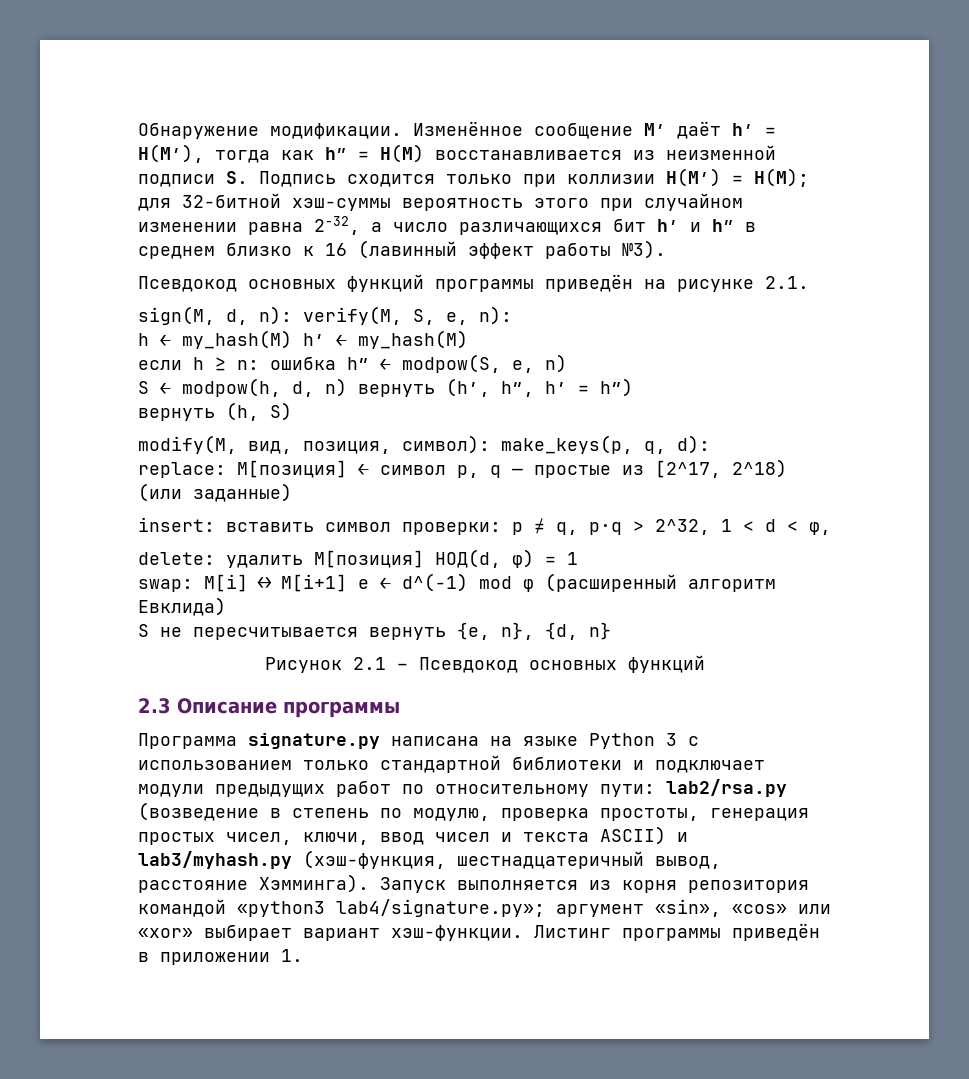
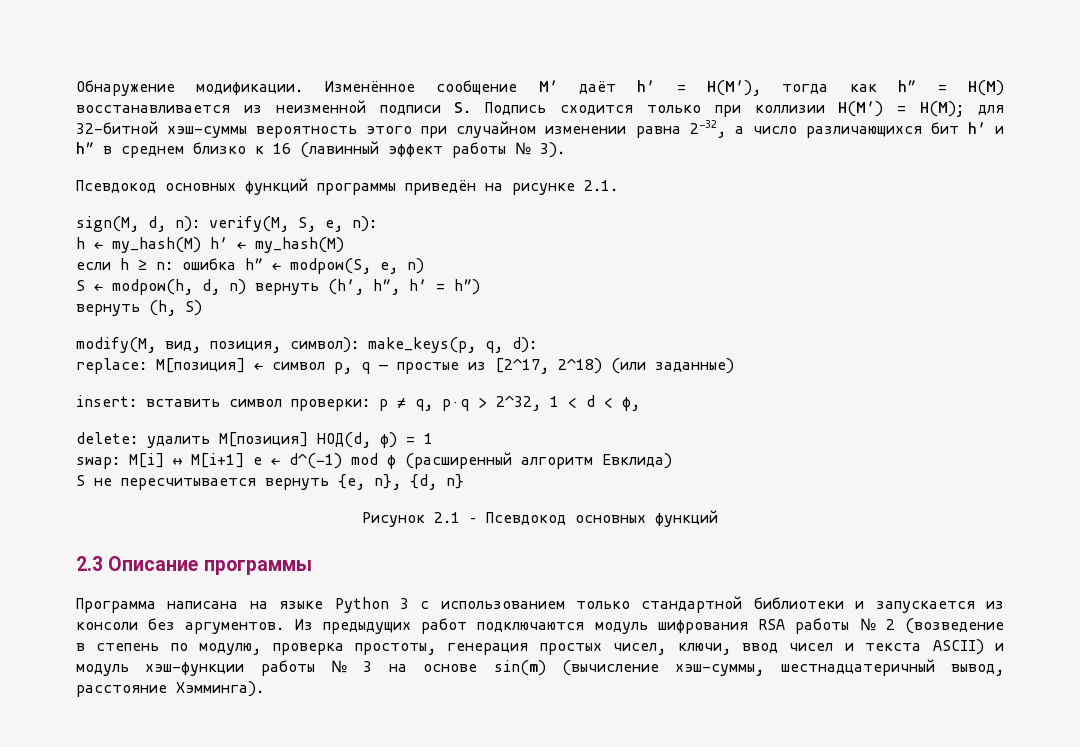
- Изменённое сообщение M′ даёт h′ = H(M′), тогда как h″ = H(M) восстанавливается из неизменной подписи S. Подпись сходится только при коллизии H(M′) = H(M); для 32-битной хэш-суммы вероятность этого при случайном изменении равна 2−32, а число различающихся бит h′ и h″ в среднем близко к 16 (лавинный эффект работы №3).
+ Изменённое сообщение M′ даёт h′ = H(M′), тогда как h″ = H(M) восстанавливается из неизменной подписи S. Подпись сходится только при коллизии H(M′) = H(M); для 32-битной хэш-суммы вероятность этого при случайном изменении равна 2−32, а число различающихся бит h′ и h″ в среднем близко к 16 (лавинный эффект работы № 3).
- Программа signature.py написана на языке Python 3 с использованием только стандартной библиотеки и подключает модули предыдущих работ по относительному пути: lab2/rsa.py (возведение в степень по модулю, проверка простоты, генерация простых чисел, ключи, ввод чисел и текста ASCII) и lab3/myhash.py (хэш-функция, шестнадцатеричный вывод, расстояние Хэмминга). Запуск выполняется из корня репозитория командой «python3 lab4/signature.py»; аргумент «sin», «cos» или «xor» выбирает вариант хэш-функции. Листинг программы приведён в приложении 1.
+ Программа написана на языке Python 3 с использованием только стандартной библиотеки и запускается из консоли без аргументов. Из предыдущих работ подключаются модуль шифрования RSA работы № 2 (возведение в степень по модулю, проверка простоты, генерация простых чисел, ключи, ввод чисел и текста ASCII) и модуль хэш-функции работы № 3 на основе sin(m) (вычисление хэш-суммы, шестнадцатеричный вывод, расстояние Хэмминга).

